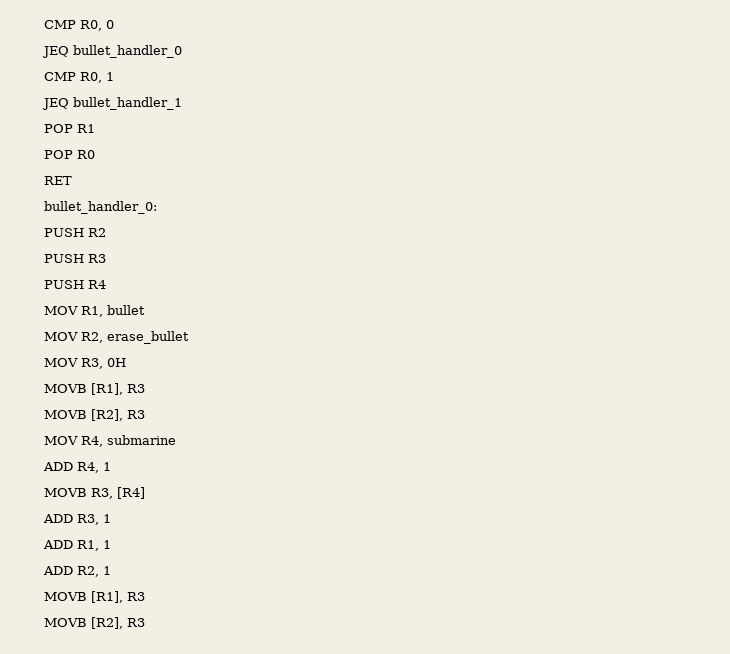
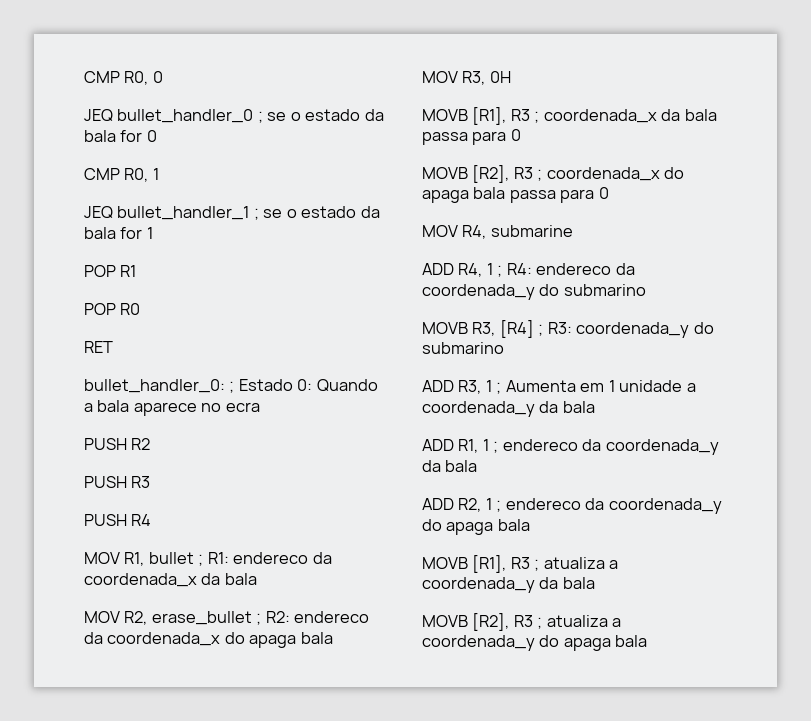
- JEQ bullet_handler_0
+ JEQ bullet_handler_0 ; se o estado da bala for 0
- JEQ bullet_handler_1
+ JEQ bullet_handler_1 ; se o estado da bala for 1
- bullet_handler_0:
+ bullet_handler_0: ; Estado 0: Quando a bala aparece no ecra
- MOV R1, bullet
- MOV R2, erase_bullet
+ MOV R1, bullet ; R1: endereco da coordenada_x da bala
+ MOV R2, erase_bullet ; R2: endereco da coordenada_x do apaga bala
  MOV R3, 0H
- MOVB [R1], R3
- MOVB [R2], R3
+ MOVB [R1], R3 ; coordenada_x da bala passa para 0
+ MOVB [R2], R3 ; coordenada_x do apaga bala passa para 0
- ADD R4, 1
- MOVB R3, [R4]
- ADD R3, 1
- ADD R1, 1
- ADD R2, 1
- MOVB [R1], R3
- MOVB [R2], R3
+ ADD R4, 1 ; R4: endereco da coordenada_y do submarino
+ MOVB R3, [R4] ; R3: coordenada_y do submarino
+ ADD R3, 1 ; Aumenta em 1 unidade a coordenada_y da bala
+ ADD R1, 1 ; endereco da coordenada_y da bala
+ ADD R2, 1 ; endereco da coordenada_y do apaga bala
+ MOVB [R1], R3 ; atualiza a coordenada_y da bala
+ MOVB [R2], R3 ; atualiza a coordenada_y do apaga bala

